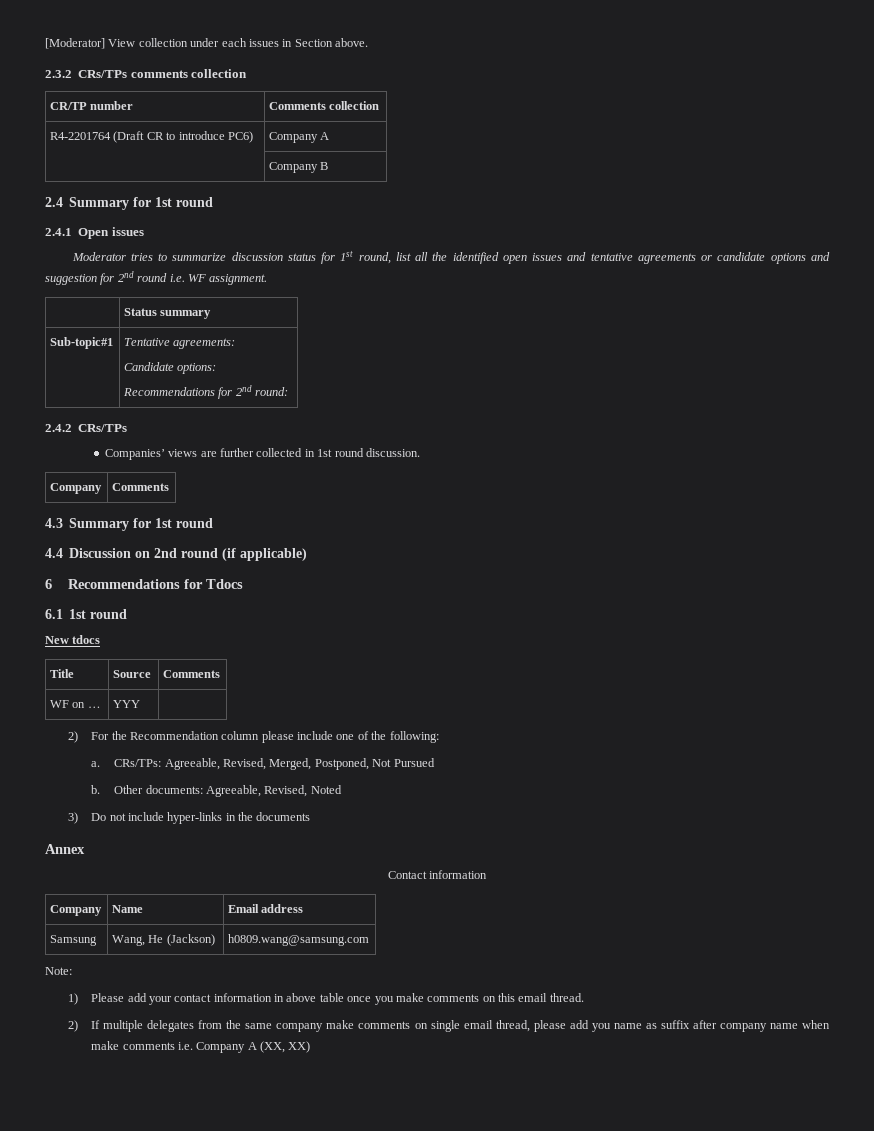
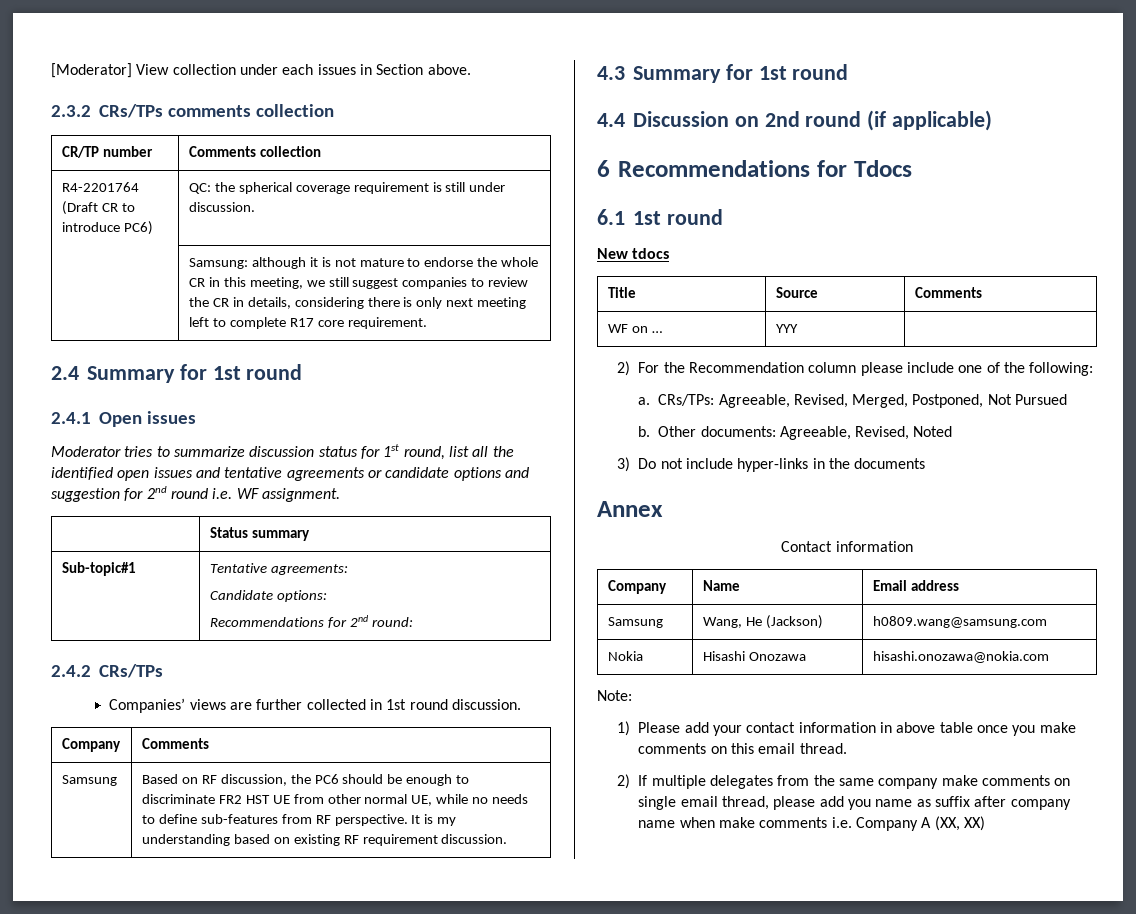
- R4-2201764 (Draft CR to introduce PC6) | Company A
- | Company B
+ R4-2201764 (Draft CR to introduce PC6) | QC: the spherical coverage requirement is still under discussion.
+ | Samsung: although it is not mature to endorse the whole CR in this meeting, we still suggest companies to review the CR in details, considering there is only next meeting left to complete R17 core requirement.
+ Samsung | Based on RF discussion, the PC6 should be enough to discriminate FR2 HST UE from other normal UE, while no needs to define sub-features from RF perspective. It is my understanding based on existing RF requirement discussion.
+ Nokia | Hisashi Onozawa | hisashi.onozawa@nokia.com

